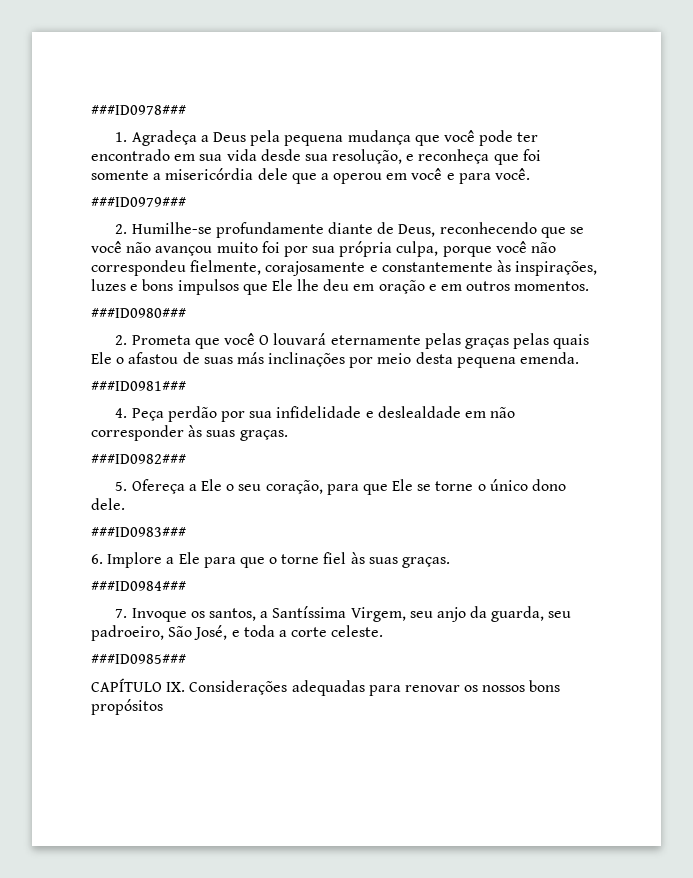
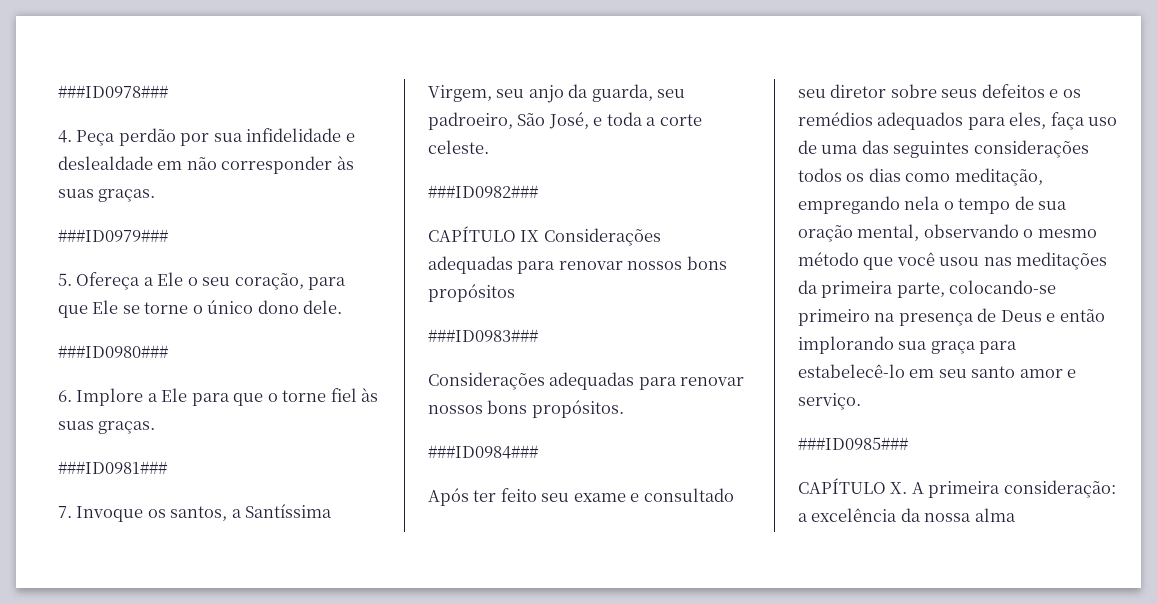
- 1. Agradeça a Deus pela pequena mudança que você pode ter encontrado em sua vida desde sua resolução, e reconheça que foi somente a misericórdia dele que a operou em você e para você.
- ###ID0979###
- 2. Humilhe-se profundamente diante de Deus, reconhecendo que se você não avançou muito foi por sua própria culpa, porque você não correspondeu fielmente, corajosamente e constantemente às inspirações, luzes e bons impulsos que Ele lhe deu em oração e em outros momentos.
- ###ID0980###
- 2. Prometa que você O louvará eternamente pelas graças pelas quais Ele o afastou de suas más inclinações por meio desta pequena emenda.
- ###ID0981###
- ###ID0982###
+ ###ID0979###
- ###ID0983###
+ ###ID0980###
- ###ID0984###
+ ###ID0981###
- ###ID0985###
- CAPÍTULO IX. Considerações adequadas para renovar os nossos bons propósitos
+ ###ID0982###
+ CAPÍTULO IX Considerações adequadas para renovar nossos bons propósitos
+ ###ID0983###
+ Considerações adequadas para renovar nossos bons propósitos.
+ ###ID0984###
+ Após ter feito seu exame e consultado seu diretor sobre seus defeitos e os remédios adequados para eles, faça uso de uma das seguintes considerações todos os dias como meditação, empregando nela o tempo de sua oração mental, observando o mesmo método que você usou nas meditações da primeira parte, colocando-se primeiro na presença de Deus e então implorando sua graça para estabelecê-lo em seu santo amor e serviço.
+ ###ID0985###
+ CAPÍTULO X. A primeira consideração: a excelência da nossa alma

